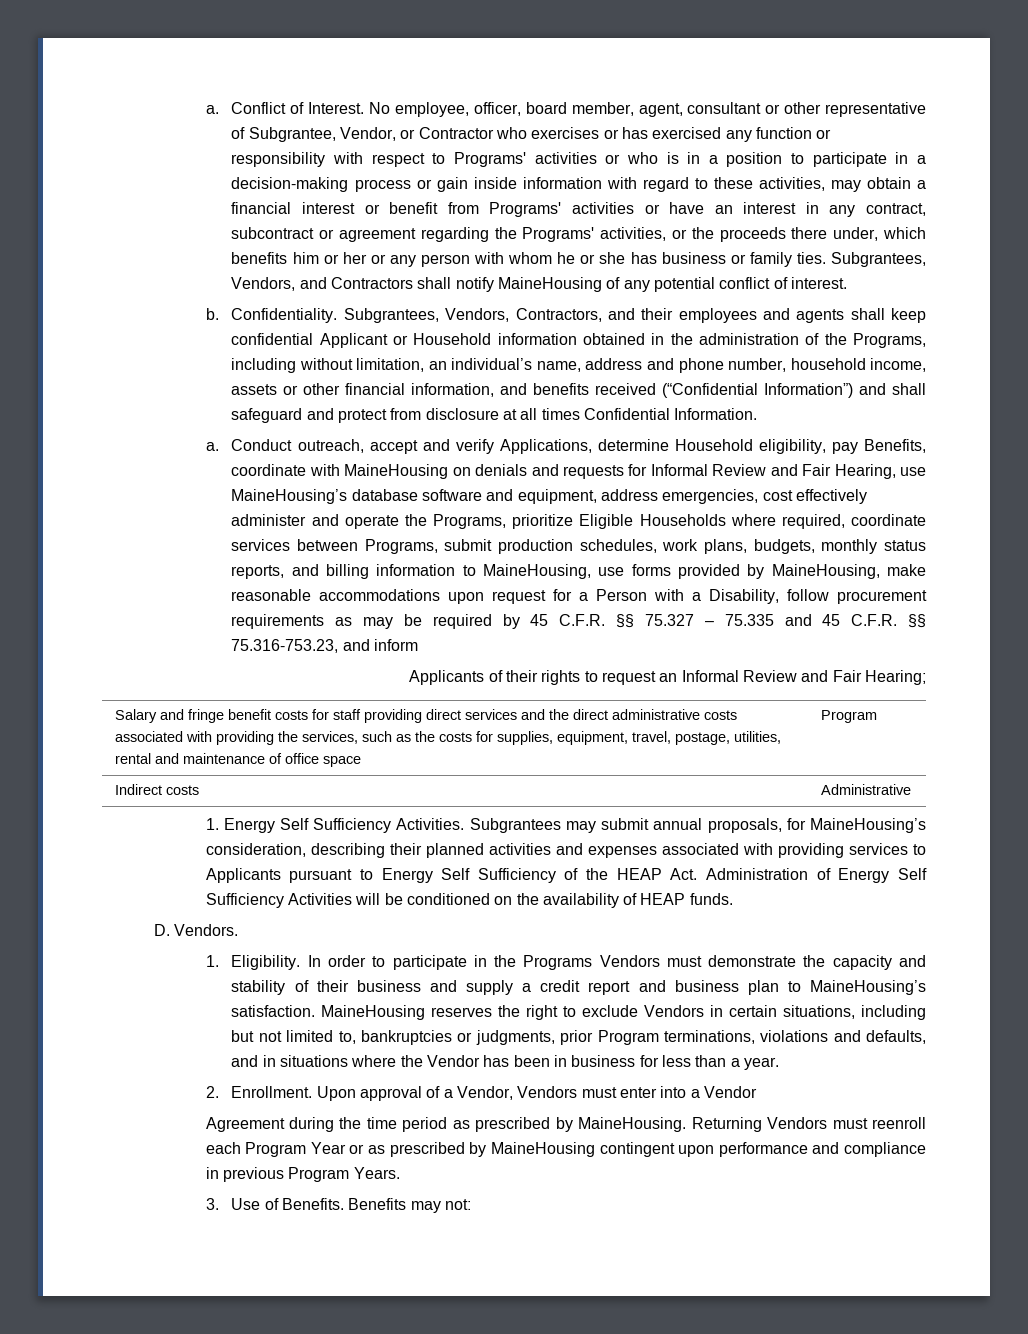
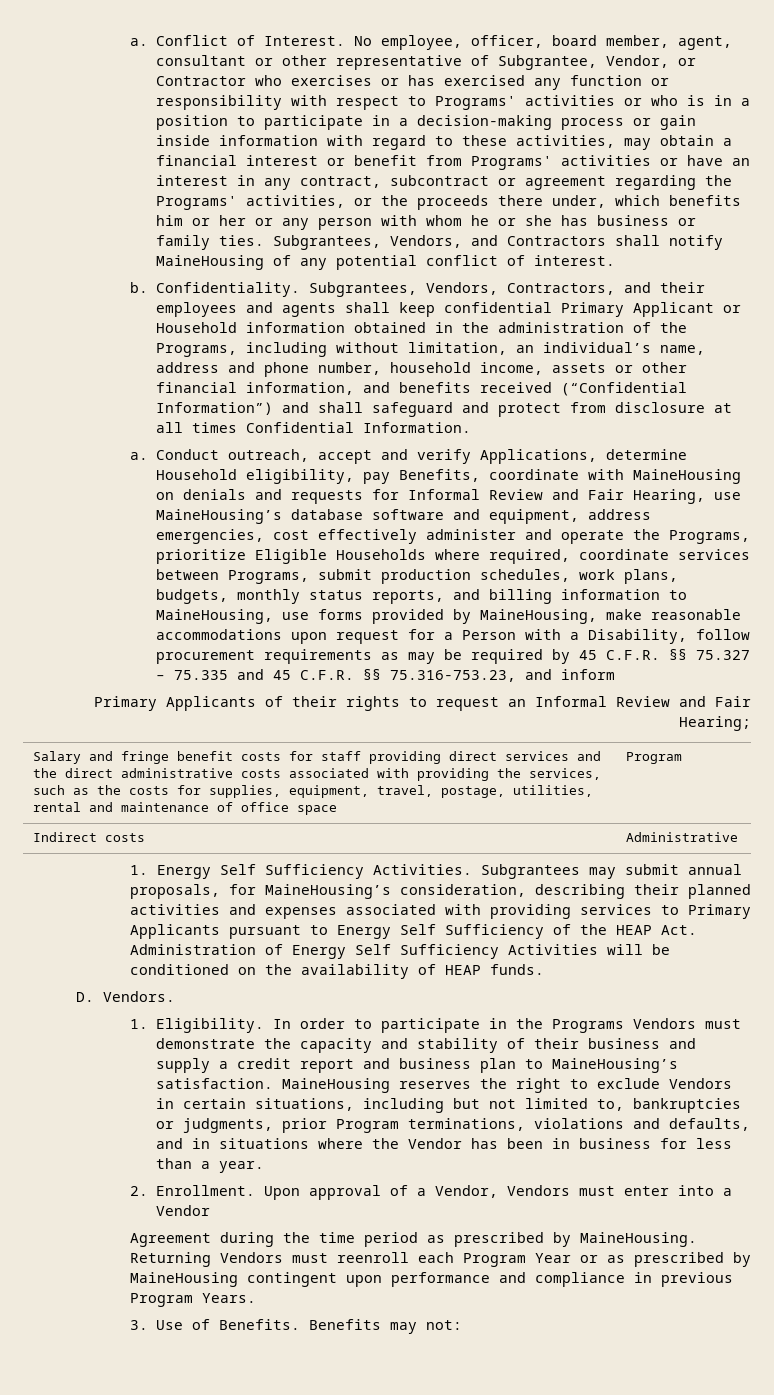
- Subgrantees, Vendors, Contractors, and their employees and agents shall keep confidential Applicant or Household information obtained in the administration of the Programs, including without limitation, an individual’s name, address and phone number, household income, assets or other financial information, and benefits received (“Confidential Information”) and shall safeguard and protect from disclosure at all times Confidential Information.
+ Subgrantees, Vendors, Contractors, and their employees and agents shall keep confidential Primary Applicant or Household information obtained in the administration of the Programs, including without limitation, an individual’s name, address and phone number, household income, assets or other financial information, and benefits received (“Confidential Information”) and shall safeguard and protect from disclosure at all times Confidential Information.
- Applicants of their rights to request an Informal Review and Fair Hearing;
+ Primary Applicants of their rights to request an Informal Review and Fair Hearing;
- Subgrantees may submit annual proposals, for MaineHousing’s consideration, describing their planned activities and expenses associated with providing services to Applicants pursuant to Energy Self Sufficiency of the HEAP Act. Administration of Energy Self Sufficiency Activities will be conditioned on the availability of HEAP funds.
+ Subgrantees may submit annual proposals, for MaineHousing’s consideration, describing their planned activities and expenses associated with providing services to Primary Applicants pursuant to Energy Self Sufficiency of the HEAP Act. Administration of Energy Self Sufficiency Activities will be conditioned on the availability of HEAP funds.

